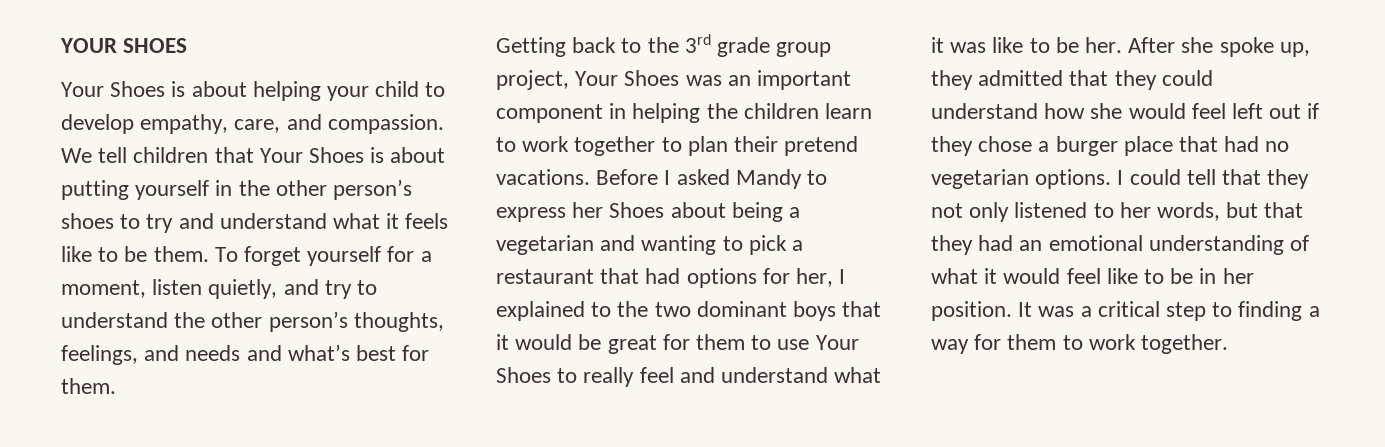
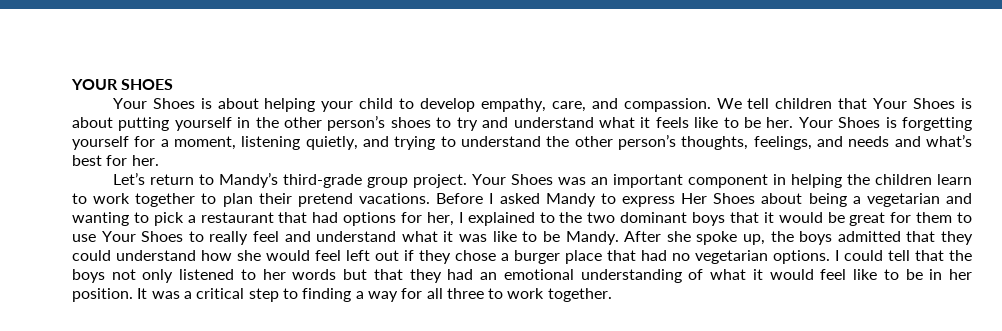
- We tell children that Your Shoes is about putting yourself in the other person’s shoes to try and understand what it feels like to be them. To forget yourself for a moment, listen quietly, and try to understand the other person’s thoughts, feelings, and needs and what’s best for them.
- Getting back to the 3rd grade group project, Your Shoes was an important component in helping the children learn to work together to plan their pretend vacations.
+ We tell children that Your Shoes is about putting yourself in the other person’s shoes to try and understand what it feels like to be her. Your Shoes is forgetting yourself for a moment, listening quietly, and trying to understand the other person’s thoughts, feelings, and needs and what’s best for her.
+ Let’s return to Mandy’s third-grade group project. Your Shoes was an important component in helping the children learn to work together to plan their pretend vacations.
- Before I asked Mandy to express her Shoes about being a vegetarian and wanting to pick a restaurant that had options for her, I explained to the two dominant boys that it would be great for them to use Your Shoes to really feel and understand what it was like to be her.
+ Before I asked Mandy to express Her Shoes about being a vegetarian and wanting to pick a restaurant that had options for her, I explained to the two dominant boys that it would be great for them to use Your Shoes to really feel and understand what it was like to be Mandy.
- After she spoke up, they admitted that they could understand how she would feel left out if they chose a burger place that had no vegetarian options.
+ After she spoke up, the boys admitted that they could understand how she would feel left out if they chose a burger place that had no vegetarian options.
- I could tell that they not only listened to her words, but that they had an emotional understanding of what it would feel like to be in her position.
+ I could tell that the boys not only listened to her words but that they had an emotional understanding of what it would feel like to be in her position.
- It was a critical step to finding a way for them to work together.
+ It was a critical step to finding a way for all three to work together.

